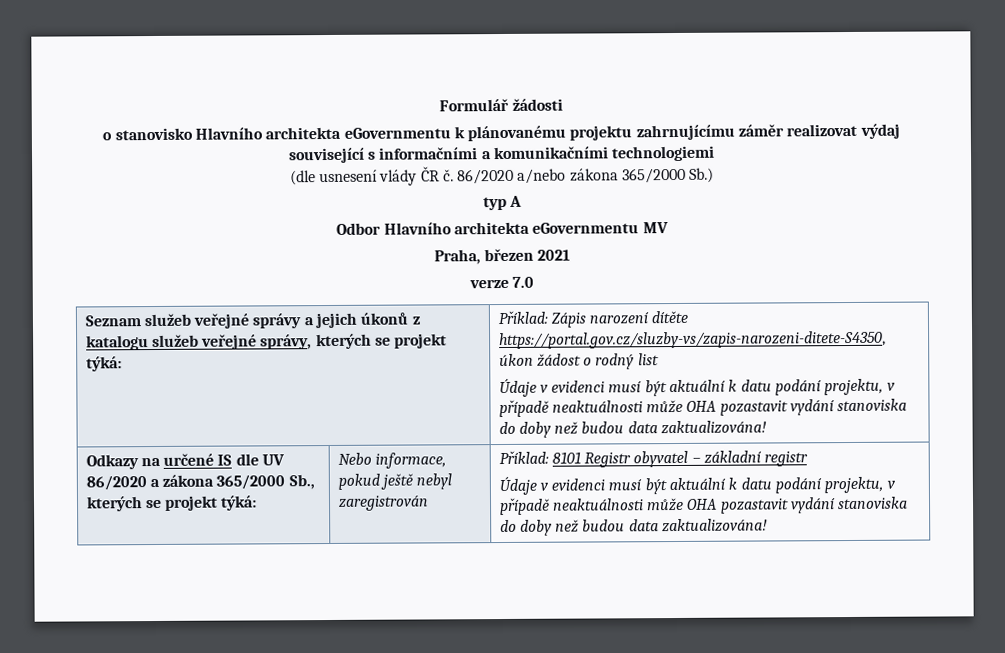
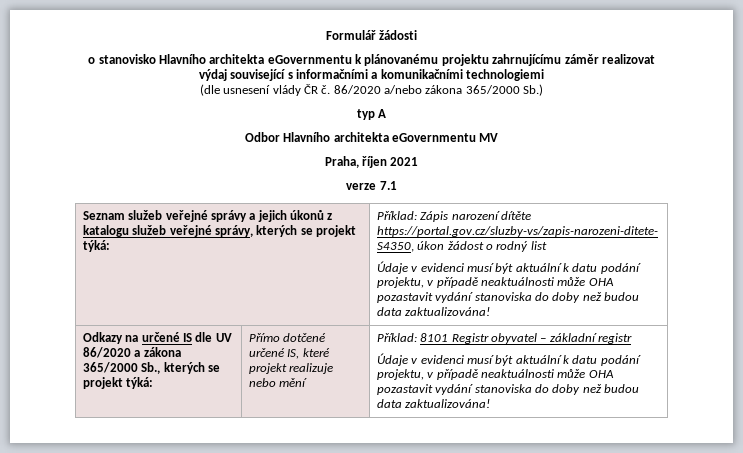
- Praha, březen 2021
+ Praha, říjen 2021
- verze 7.0
+ verze 7.1
- Nebo informace, pokud ještě nebyl zaregistrován
+ Přímo dotčené určené IS, které projekt realizuje nebo mění

